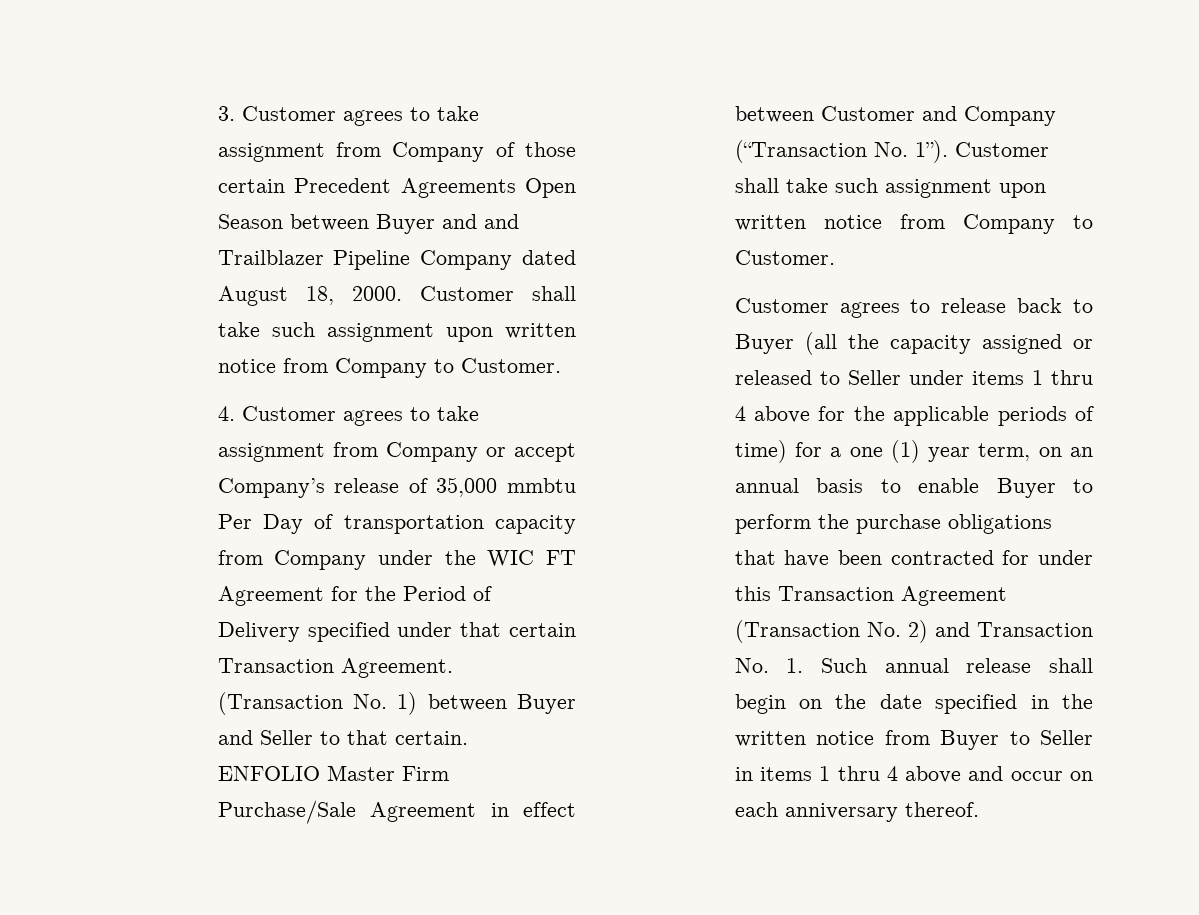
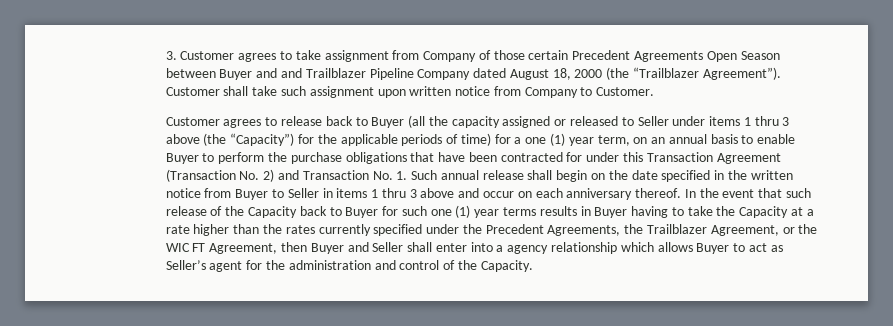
- 3. Customer agrees to take assignment from Company of those certain Precedent Agreements Open Season between Buyer and and Trailblazer Pipeline Company dated August 18, 2000. Customer shall take such assignment upon written notice from Company to Customer.
- 4. Customer agrees to take assignment from Company or accept Company’s release of 35,000 mmbtu Per Day of transportation capacity from Company under the WIC FT Agreement for the Period of Delivery specified under that certain Transaction Agreement. (Transaction No. 1) between Buyer and Seller to that certain. ENFOLIO Master Firm Purchase/Sale Agreement in effect between Customer and Company (“Transaction No. 1”).
+ 3. Customer agrees to take assignment from Company of those certain Precedent Agreements Open Season between Buyer and and Trailblazer Pipeline Company dated August 18, 2000 (the “Trailblazer Agreement”).
- Customer agrees to release back to Buyer (all the capacity assigned or released to Seller under items 1 thru 4 above for the applicable periods of time) for a one (1) year term, on an annual basis to enable Buyer to perform the purchase obligations that have been contracted for under this Transaction Agreement (Transaction No. 2) and Transaction No. 1. Such annual release shall begin on the date specified in the written notice from Buyer to Seller in items 1 thru 4 above and occur on each anniversary thereof.
+ Customer agrees to release back to Buyer (all the capacity assigned or released to Seller under items 1 thru 3 above (the “Capacity”) for the applicable periods of time) for a one (1) year term, on an annual basis to enable Buyer to perform the purchase obligations that have been contracted for under this Transaction Agreement (Transaction No. 2) and Transaction No. 1. Such annual release shall begin on the date specified in the written notice from Buyer to Seller in items 1 thru 3 above and occur on each anniversary thereof.
+ In the event that such release of the Capacity back to Buyer for such one (1) year terms results in Buyer having to take the Capacity at a rate higher than the rates currently specified under the Precedent Agreements, the Trailblazer Agreement, or the WIC FT Agreement, then Buyer and Seller shall enter into a agency relationship which allows Buyer to act as Seller’s agent for the administration and control of the Capacity.

